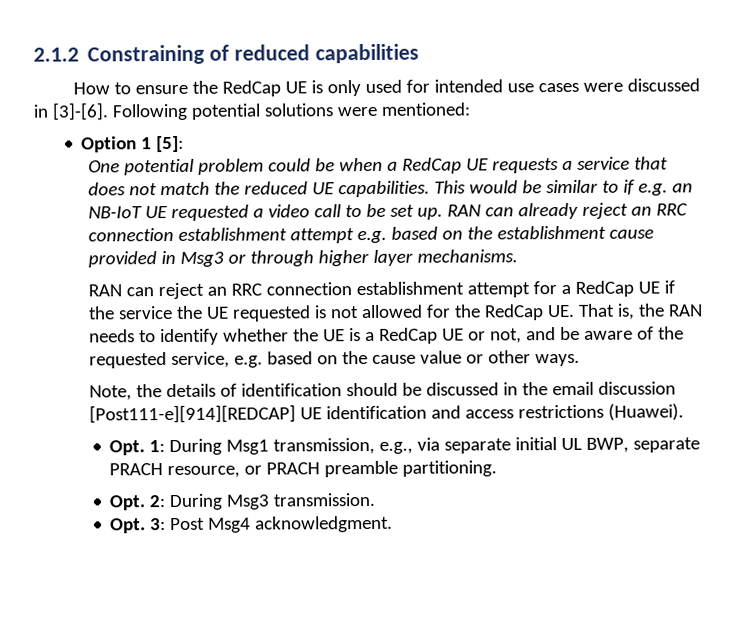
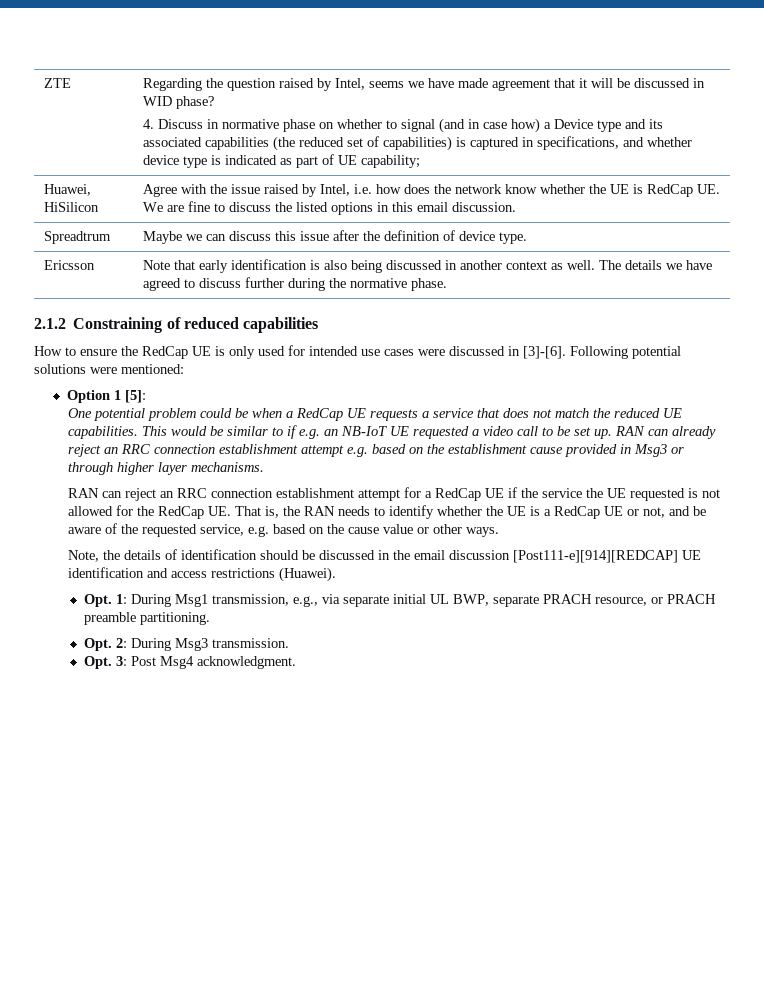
+ ZTE | Regarding the question raised by Intel, seems we have made agreement that it will be discussed in WID phase?
+ 4. Discuss in normative phase on whether to signal (and in case how) a Device type and its associated capabilities (the reduced set of capabilities) is captured in specifications, and whether device type is indicated as part of UE capability;
+ Huawei, HiSilicon | Agree with the issue raised by Intel, i.e. how does the network know whether the UE is RedCap UE. We are fine to discuss the listed options in this email discussion.
+ Spreadtrum | Maybe we can discuss this issue after the definition of device type.
+ Ericsson | Note that early identification is also being discussed in another context as well. The details we have agreed to discuss further during the normative phase.

